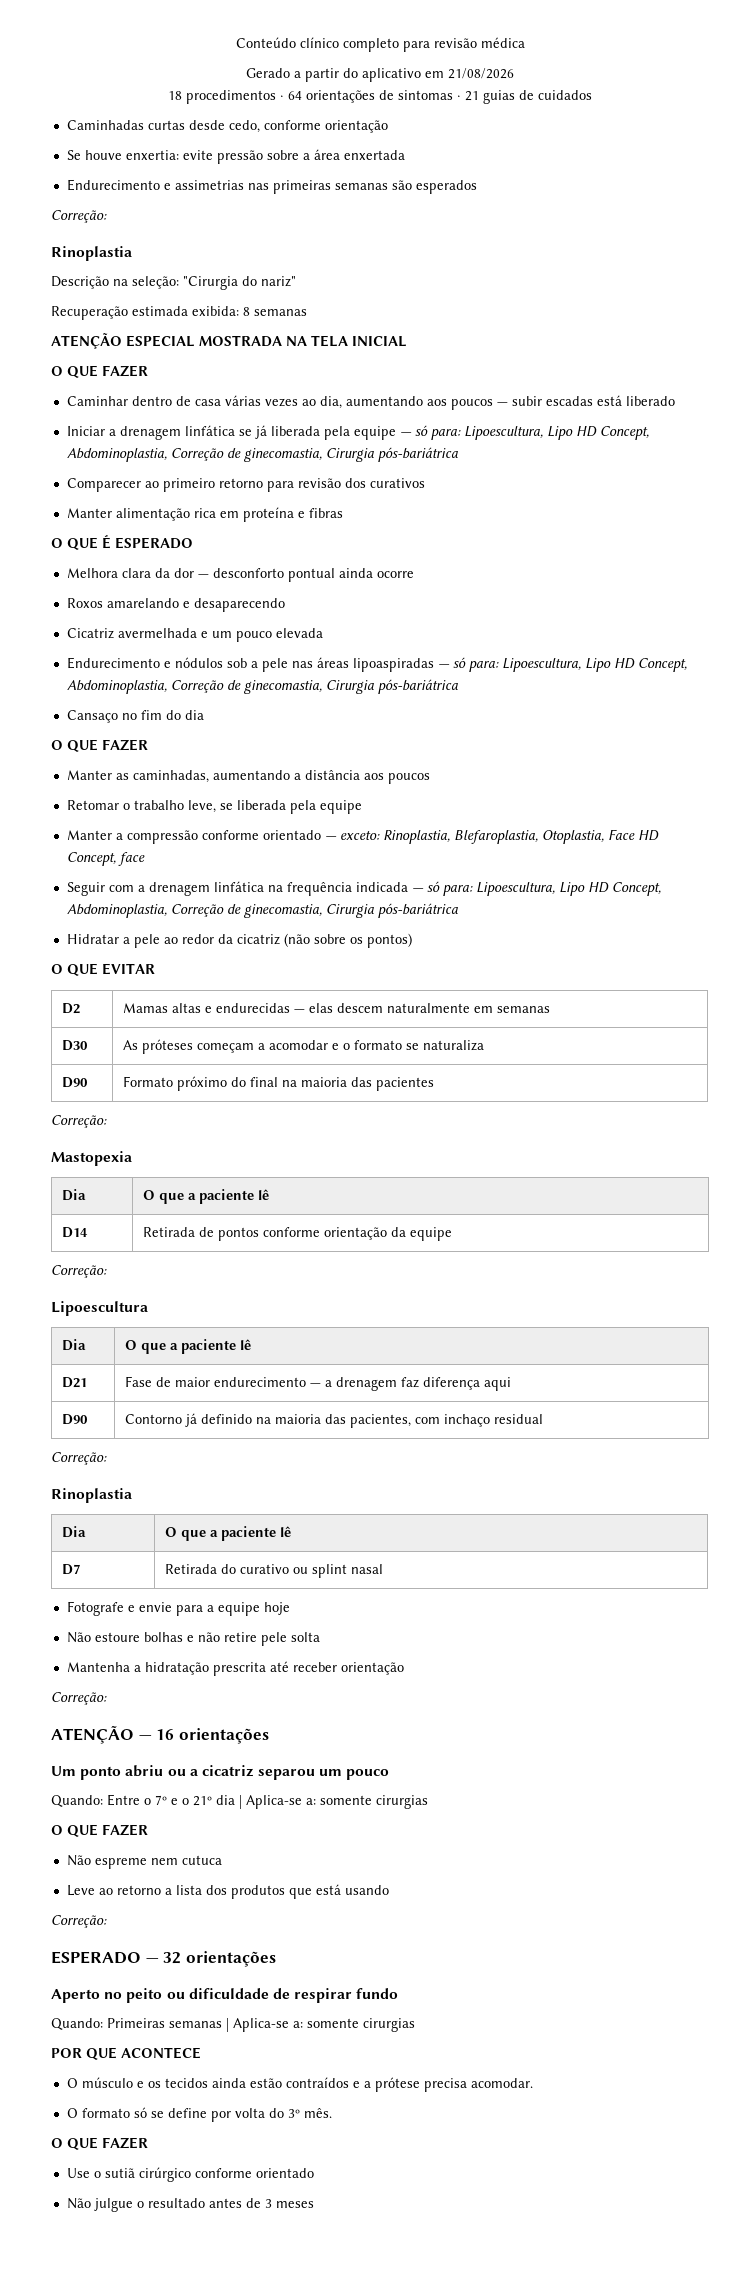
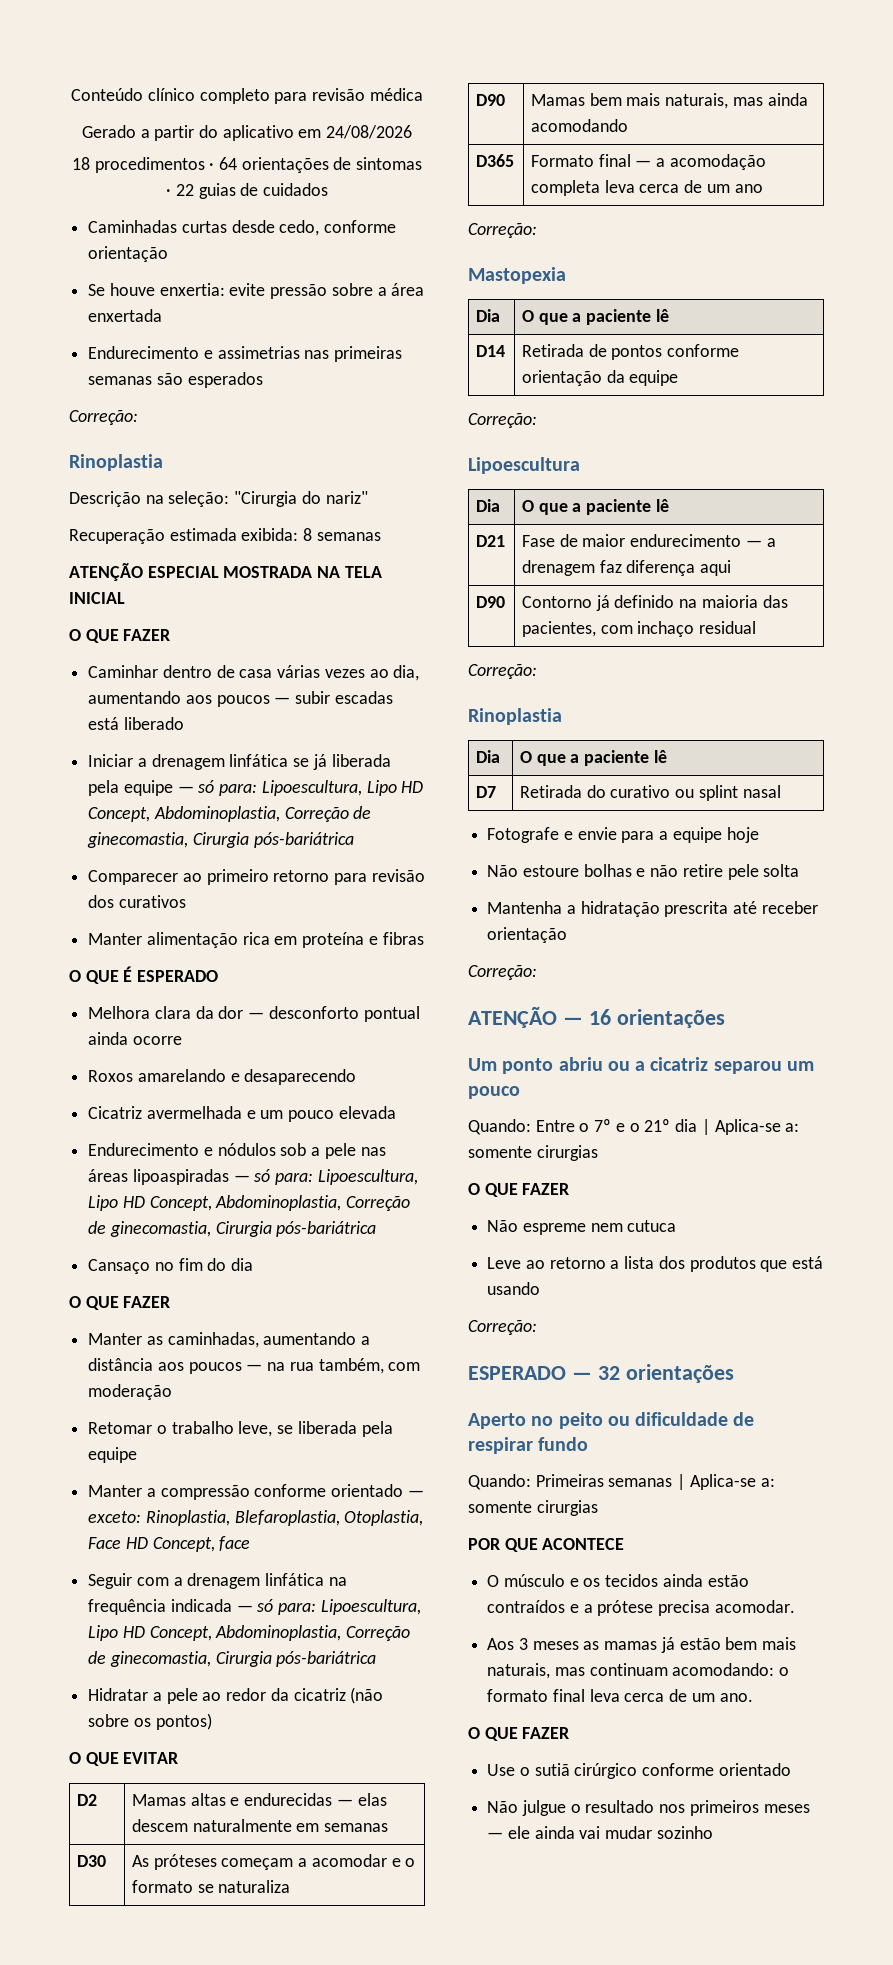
- Gerado a partir do aplicativo em 21/08/2026
+ Gerado a partir do aplicativo em 24/08/2026
- 18 procedimentos · 64 orientações de sintomas · 21 guias de cuidados
+ 18 procedimentos · 64 orientações de sintomas · 22 guias de cuidados
- Manter as caminhadas, aumentando a distância aos poucos
+ Manter as caminhadas, aumentando a distância aos poucos — na rua também, com moderação
- D90 | Formato próximo do final na maioria das pacientes
+ D90 | Mamas bem mais naturais, mas ainda acomodando
+ D365 | Formato final — a acomodação completa leva cerca de um ano
- O formato só se define por volta do 3º mês.
+ Aos 3 meses as mamas já estão bem mais naturais, mas continuam acomodando: o formato final leva cerca de um ano.
- Não julgue o resultado antes de 3 meses
+ Não julgue o resultado nos primeiros meses — ele ainda vai mudar sozinho

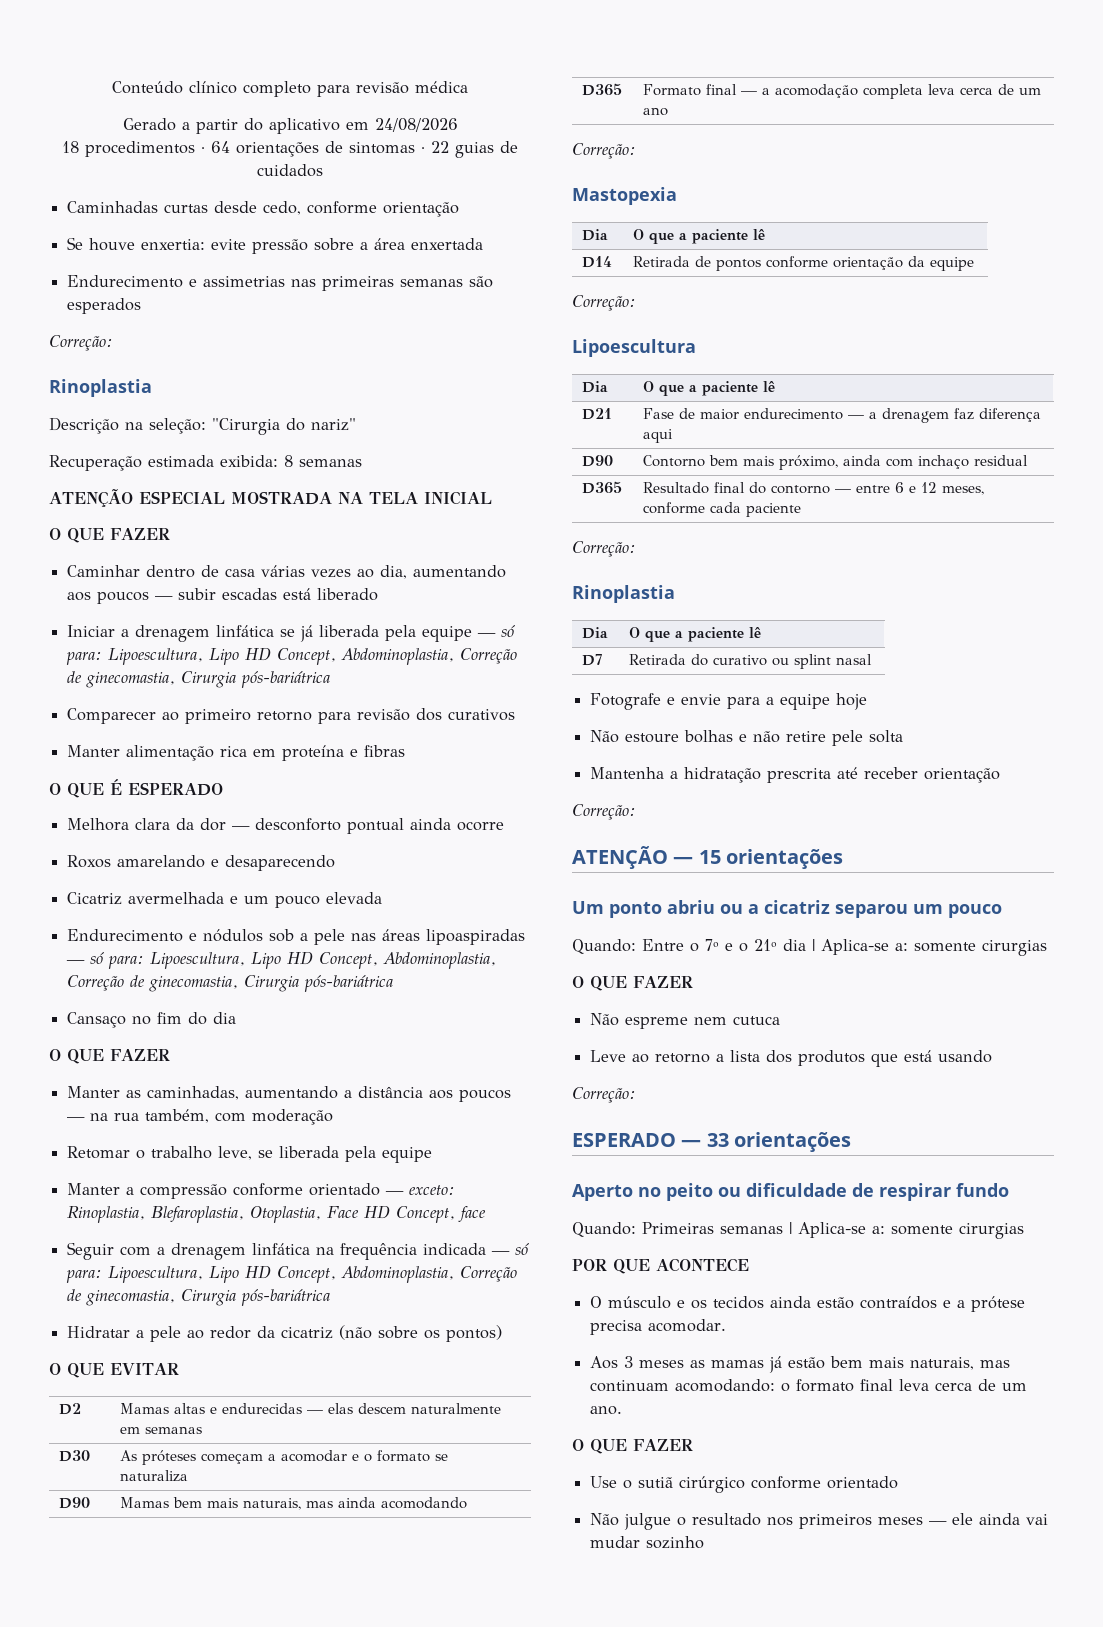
- D90 | Contorno já definido na maioria das pacientes, com inchaço residual
+ D90 | Contorno bem mais próximo, ainda com inchaço residual
+ D365 | Resultado final do contorno — entre 6 e 12 meses, conforme cada paciente
- ATENÇÃO — 16 orientações
+ ATENÇÃO — 15 orientações
- ESPERADO — 32 orientações
+ ESPERADO — 33 orientações

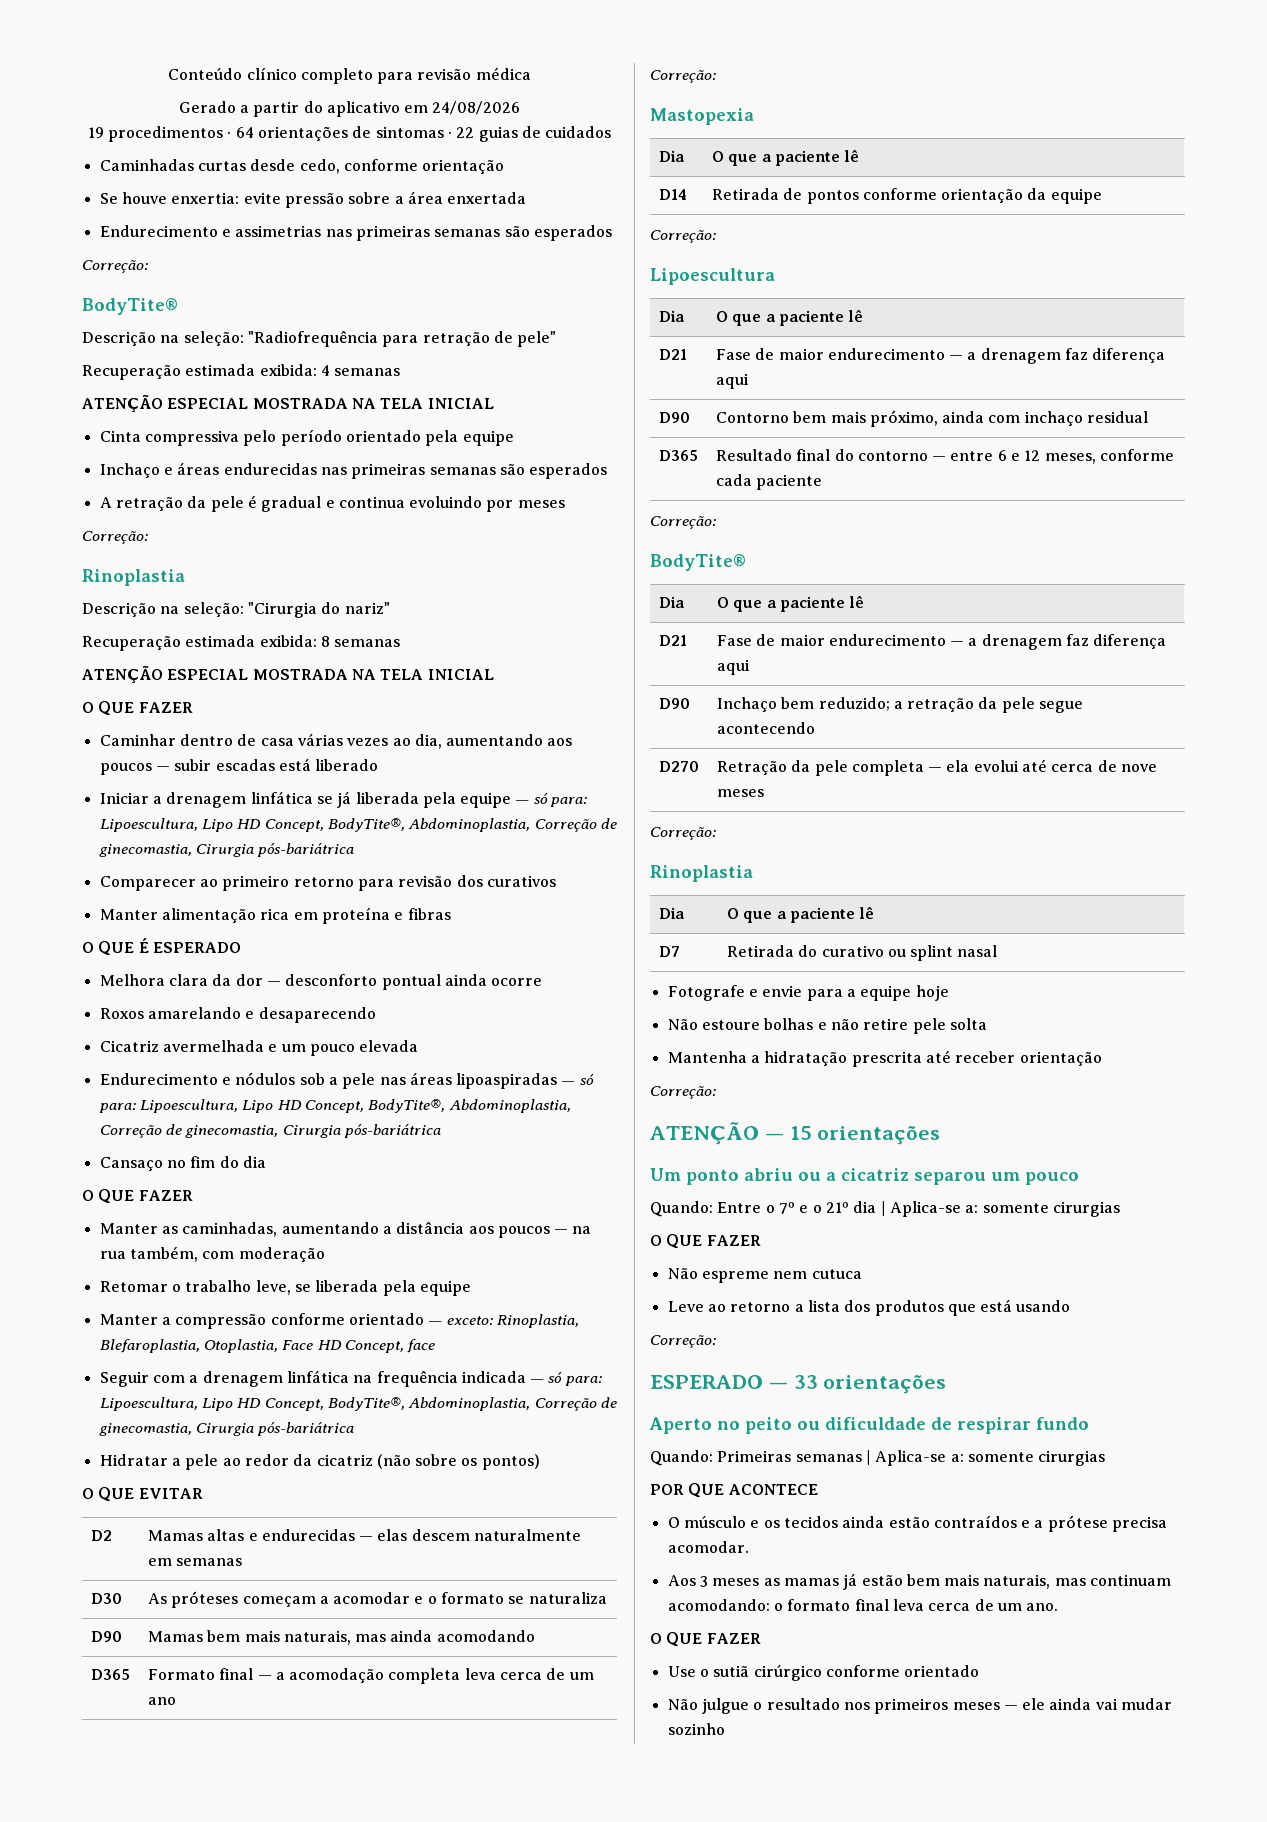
- 18 procedimentos · 64 orientações de sintomas · 22 guias de cuidados
+ 19 procedimentos · 64 orientações de sintomas · 22 guias de cuidados
  Endurecimento e assimetrias nas primeiras semanas são esperados
+ Correção:
+ BodyTite®
+ Descrição na seleção: "Radiofrequência para retração de pele"
+ Recuperação estimada exibida: 4 semanas
+ ATENÇÃO ESPECIAL MOSTRADA NA TELA INICIAL
+ Cinta compressiva pelo período orientado pela equipe
+ Inchaço e áreas endurecidas nas primeiras semanas são esperados
+ A retração da pele é gradual e continua evoluindo por meses
- Iniciar a drenagem linfática se já liberada pela equipe — só para: Lipoescultura, Lipo HD Concept, Abdominoplastia, Correção de ginecomastia, Cirurgia pós-bariátrica
+ Iniciar a drenagem linfática se já liberada pela equipe — só para: Lipoescultura, Lipo HD Concept, BodyTite®, Abdominoplastia, Correção de ginecomastia, Cirurgia pós-bariátrica
- Endurecimento e nódulos sob a pele nas áreas lipoaspiradas — só para: Lipoescultura, Lipo HD Concept, Abdominoplastia, Correção de ginecomastia, Cirurgia pós-bariátrica
+ Endurecimento e nódulos sob a pele nas áreas lipoaspiradas — só para: Lipoescultura, Lipo HD Concept, BodyTite®, Abdominoplastia, Correção de ginecomastia, Cirurgia pós-bariátrica
- Seguir com a drenagem linfática na frequência indicada — só para: Lipoescultura, Lipo HD Concept, Abdominoplastia, Correção de ginecomastia, Cirurgia pós-bariátrica
+ Seguir com a drenagem linfática na frequência indicada — só para: Lipoescultura, Lipo HD Concept, BodyTite®, Abdominoplastia, Correção de ginecomastia, Cirurgia pós-bariátrica
  D365 | Resultado final do contorno — entre 6 e 12 meses, conforme cada paciente
+ Correção:
+ BodyTite®
+ Dia | O que a paciente lê
+ D21 | Fase de maior endurecimento — a drenagem faz diferença aqui
+ D90 | Inchaço bem reduzido; a retração da pele segue acontecendo
+ D270 | Retração da pele completa — ela evolui até cerca de nove meses

